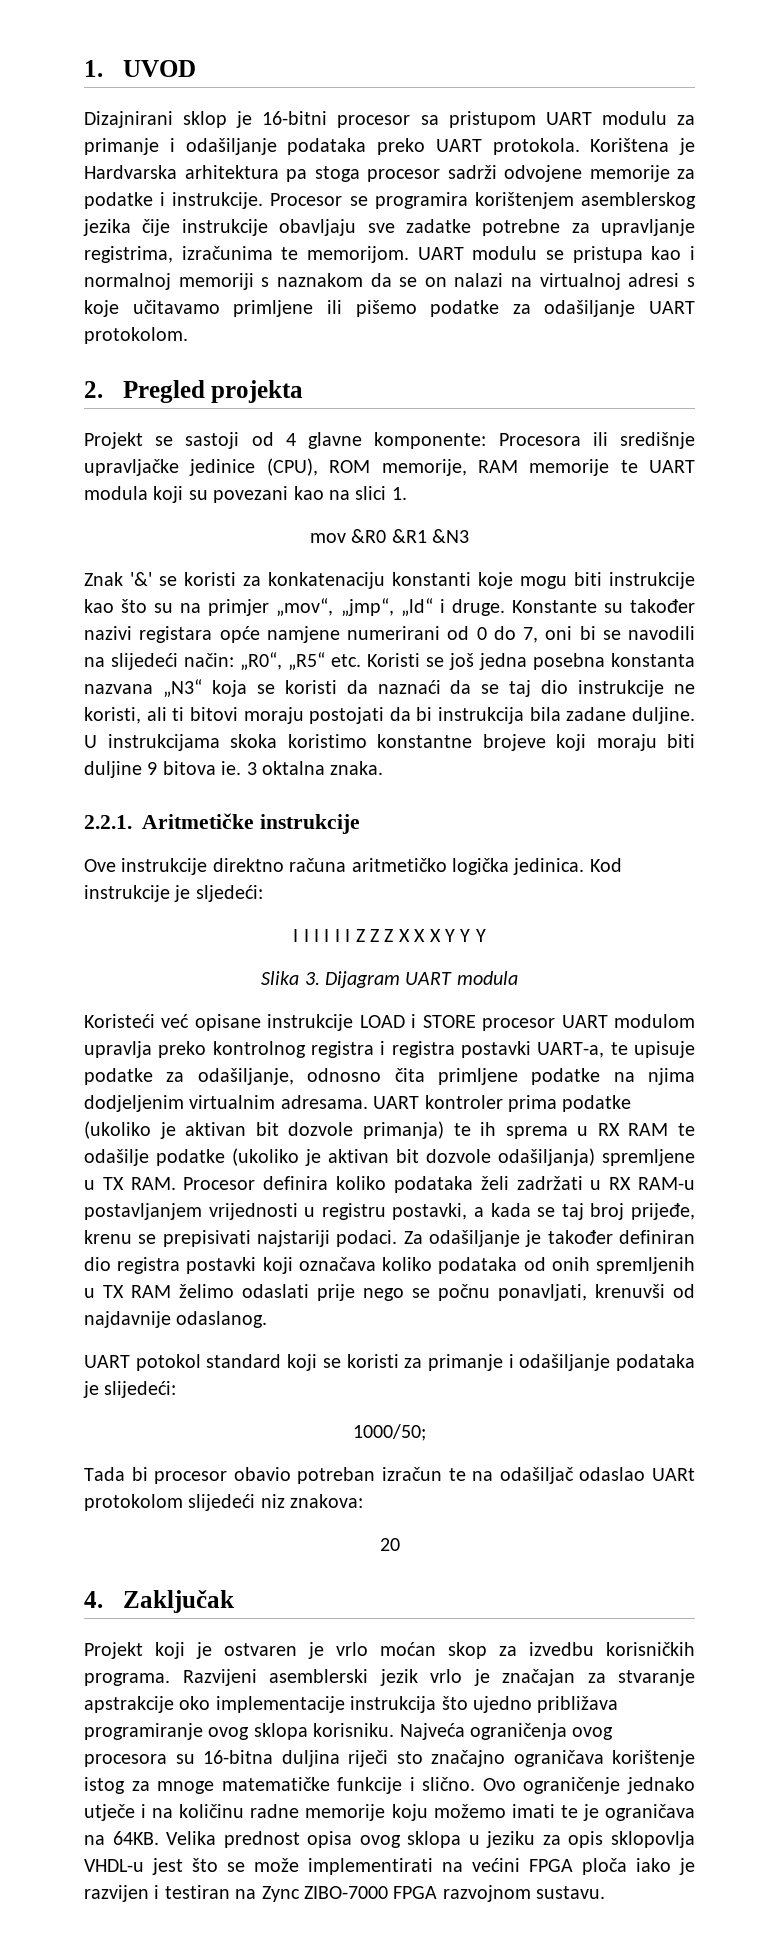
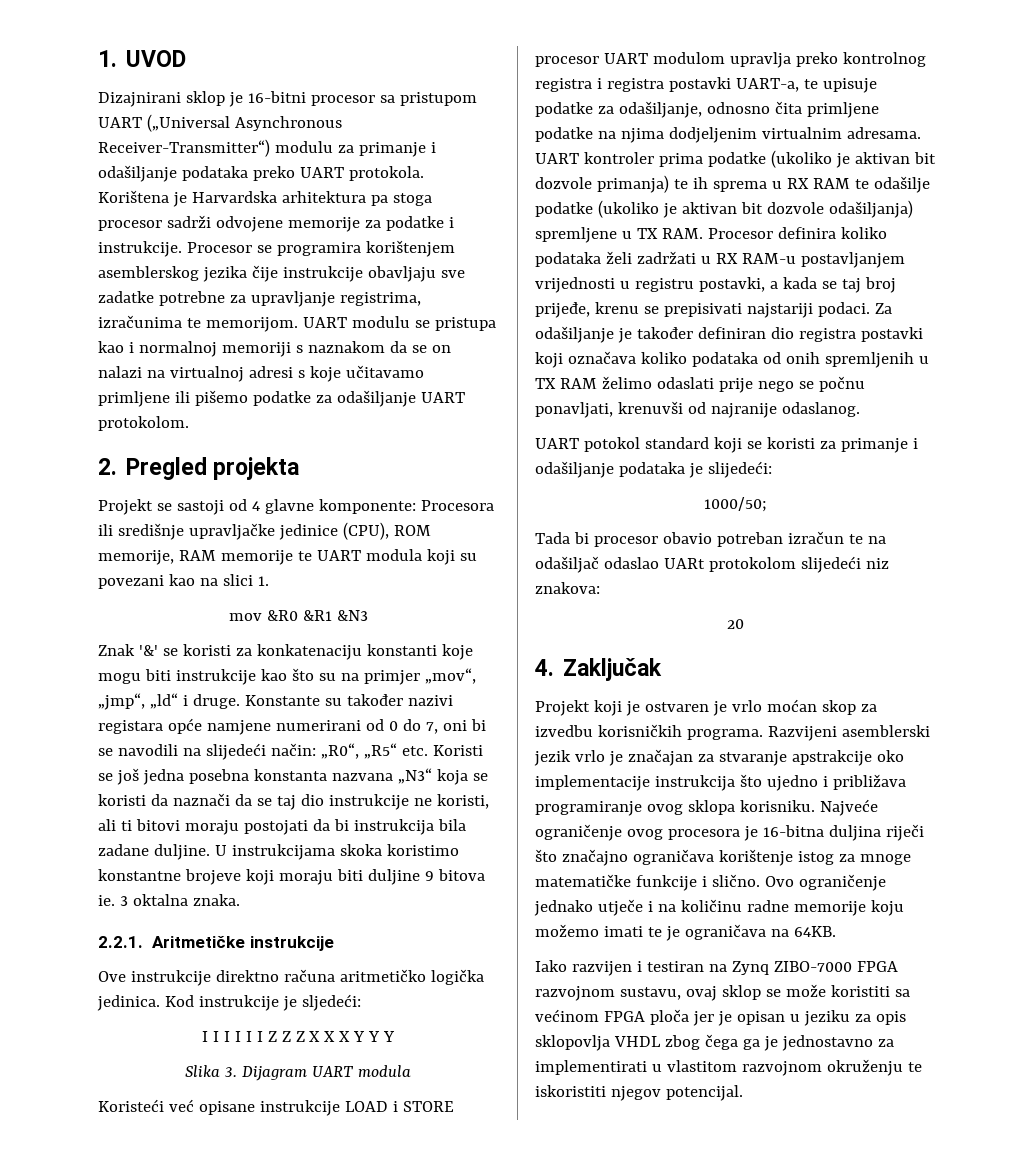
- Dizajnirani sklop je 16-bitni procesor sa pristupom UART modulu za primanje i odašiljanje podataka preko UART protokola.
+ Dizajnirani sklop je 16-bitni procesor sa pristupom UART („Universal Asynchronous Receiver-Transmitter“) modulu za primanje i odašiljanje podataka preko UART protokola.
- Korištena je Hardvarska arhitektura pa stoga procesor sadrži odvojene memorije za podatke i instrukcije.
+ Korištena je Harvardska arhitektura pa stoga procesor sadrži odvojene memorije za podatke i instrukcije.
- Konstante su također nazivi registara opće namjene numerirani od 0 do 7, oni bi se navodili na slijedeći način: „R0“, „R5“ etc. Koristi se još jedna posebna konstanta nazvana „N3“ koja se koristi da naznaći da se taj dio instrukcije ne koristi, ali ti bitovi moraju postojati da bi instrukcija bila zadane duljine.
+ Konstante su također nazivi registara opće namjene numerirani od 0 do 7, oni bi se navodili na slijedeći način: „R0“, „R5“ etc. Koristi se još jedna posebna konstanta nazvana „N3“ koja se koristi da naznači da se taj dio instrukcije ne koristi, ali ti bitovi moraju postojati da bi instrukcija bila zadane duljine.
- Za odašiljanje je također definiran dio registra postavki koji označava koliko podataka od onih spremljenih u TX RAM želimo odaslati prije nego se počnu ponavljati, krenuvši od najdavnije odaslanog.
+ Za odašiljanje je također definiran dio registra postavki koji označava koliko podataka od onih spremljenih u TX RAM želimo odaslati prije nego se počnu ponavljati, krenuvši od najranije odaslanog.
- Razvijeni asemblerski jezik vrlo je značajan za stvaranje apstrakcije oko implementacije instrukcija što ujedno približava programiranje ovog sklopa korisniku.
+ Razvijeni asemblerski jezik vrlo je značajan za stvaranje apstrakcije oko implementacije instrukcija što ujedno i približava programiranje ovog sklopa korisniku.
- Najveća ograničenja ovog procesora su 16-bitna duljina riječi sto značajno ograničava korištenje istog za mnoge matematičke funkcije i slično.
+ Najveće ograničenje ovog procesora je 16-bitna duljina riječi što značajno ograničava korištenje istog za mnoge matematičke funkcije i slično.
- Ovo ograničenje jednako utječe i na količinu radne memorije koju možemo imati te je ograničava na 64KB. Velika prednost opisa ovog sklopa u jeziku za opis sklopovlja VHDL-u jest što se može implementirati na većini FPGA ploča iako je razvijen i testiran na Zync ZIBO-7000 FPGA razvojnom sustavu.
+ Ovo ograničenje jednako utječe i na količinu radne memorije koju možemo imati te je ograničava na 64KB.
+ Iako razvijen i testiran na Zynq ZIBO-7000 FPGA razvojnom sustavu, ovaj sklop se može koristiti sa većinom FPGA ploča jer je opisan u jeziku za opis sklopovlja VHDL zbog čega ga je jednostavno za implementirati u vlastitom razvojnom okruženju te iskoristiti njegov potencijal.

